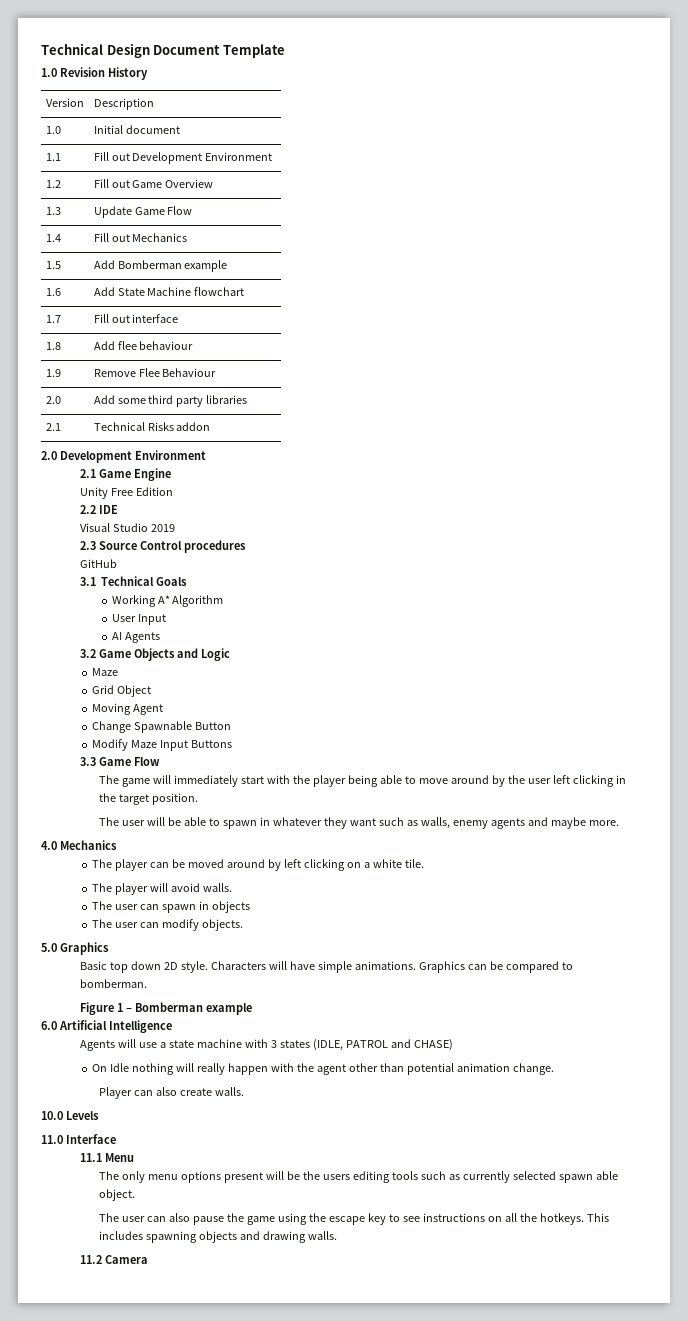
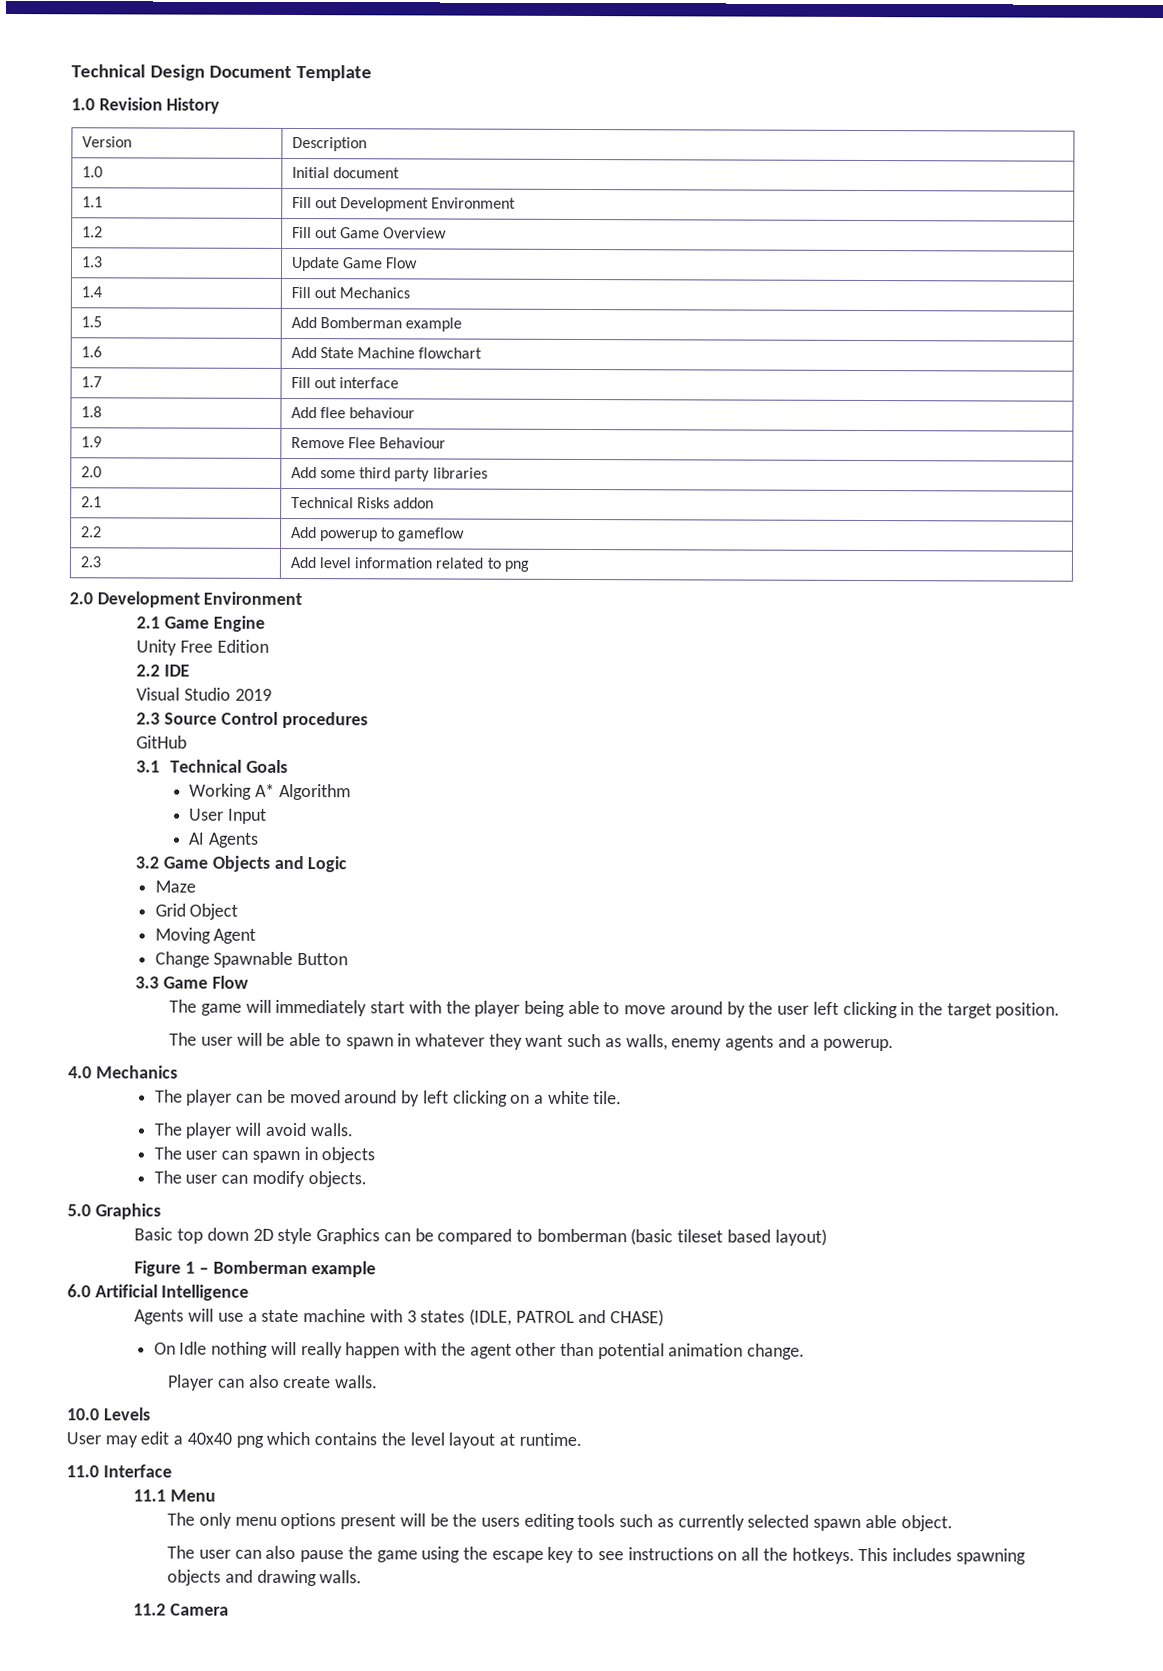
+ 2.2 | Add powerup to gameflow
+ 2.3 | Add level information related to png
- Modify Maze Input Buttons
- The user will be able to spawn in whatever they want such as walls, enemy agents and maybe more.
+ The user will be able to spawn in whatever they want such as walls, enemy agents and a powerup.
- Basic top down 2D style. Characters will have simple animations. Graphics can be compared to bomberman.
+ Basic top down 2D style Graphics can be compared to bomberman (basic tileset based layout)
+ User may edit a 40x40 png which contains the level layout at runtime.

